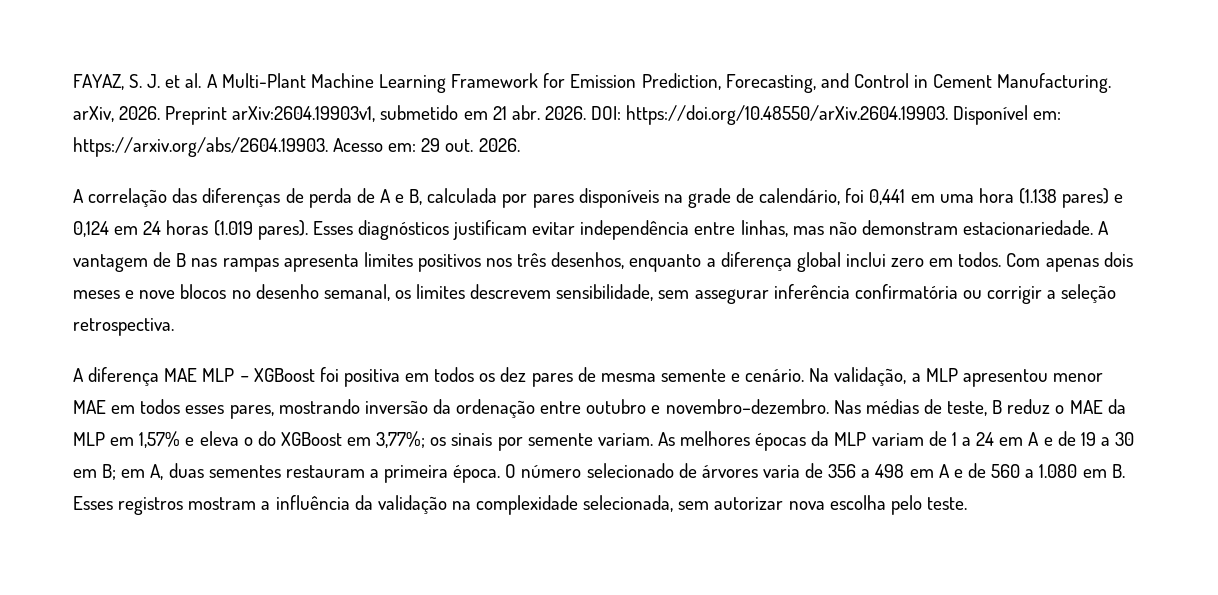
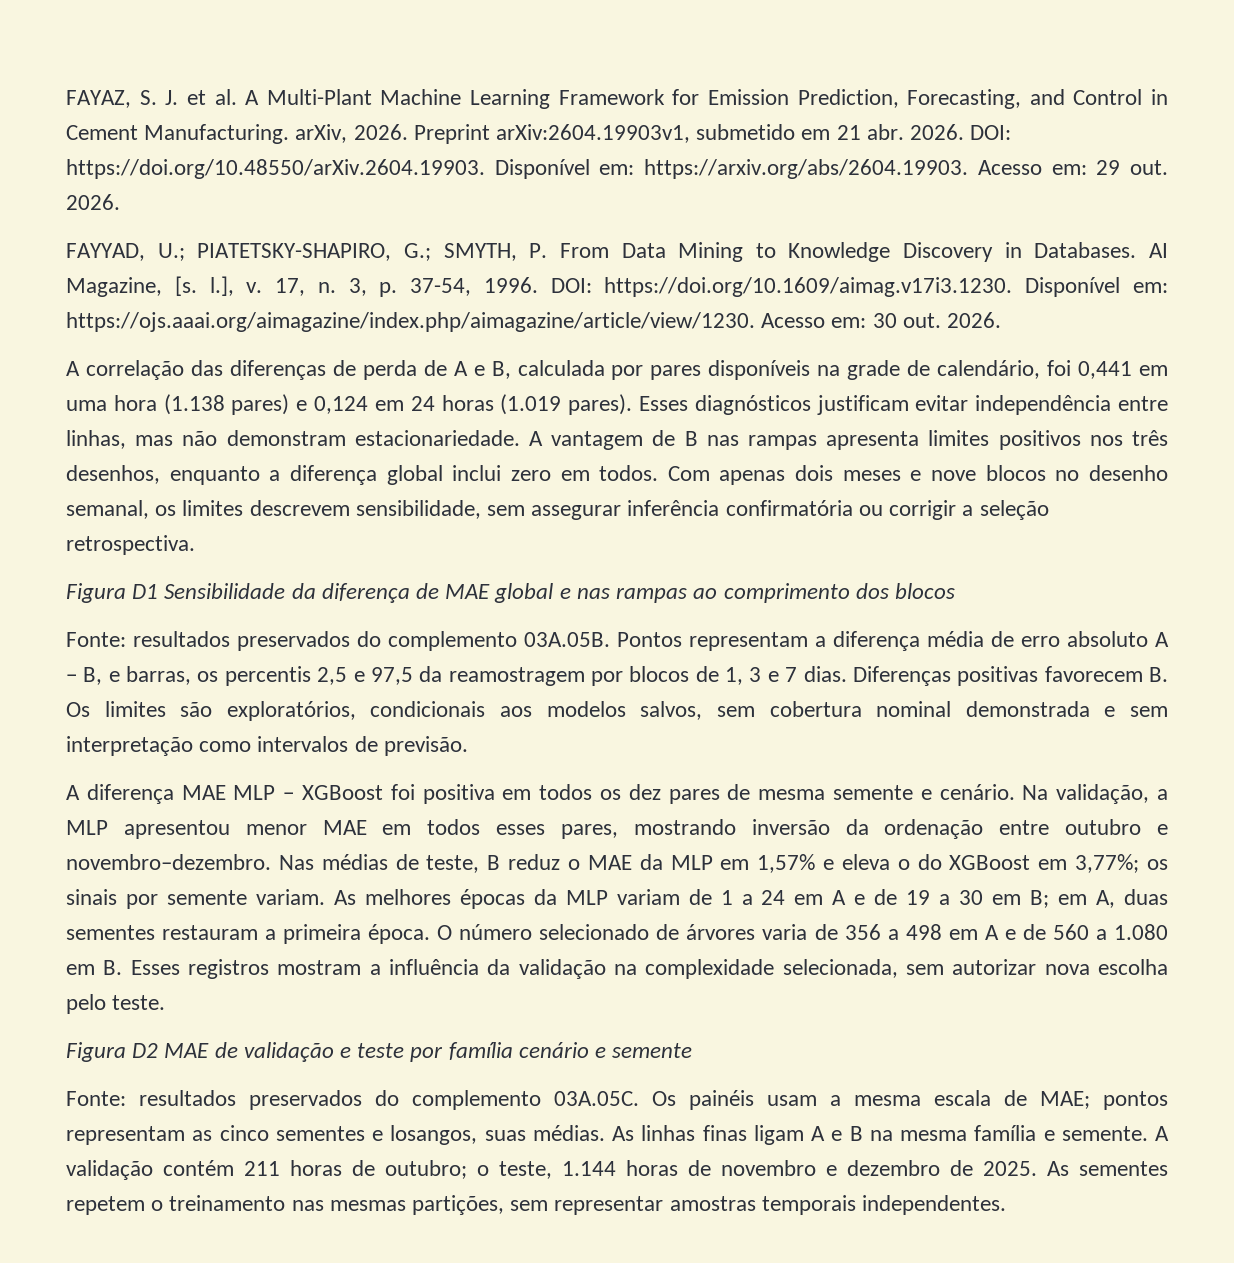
+ FAYYAD, U.; PIATETSKY-SHAPIRO, G.; SMYTH, P. From Data Mining to Knowledge Discovery in Databases. AI Magazine, [s. l.], v. 17, n. 3, p. 37-54, 1996. DOI: https://doi.org/10.1609/aimag.v17i3.1230. Disponível em: https://ojs.aaai.org/aimagazine/index.php/aimagazine/article/view/1230. Acesso em: 30 out. 2026.
+ Figura D1 Sensibilidade da diferença de MAE global e nas rampas ao comprimento dos blocos
+ Fonte: resultados preservados do complemento 03A.05B. Pontos representam a diferença média de erro absoluto A − B, e barras, os percentis 2,5 e 97,5 da reamostragem por blocos de 1, 3 e 7 dias. Diferenças positivas favorecem B. Os limites são exploratórios, condicionais aos modelos salvos, sem cobertura nominal demonstrada e sem interpretação como intervalos de previsão.
+ Figura D2 MAE de validação e teste por família cenário e semente
+ Fonte: resultados preservados do complemento 03A.05C. Os painéis usam a mesma escala de MAE; pontos representam as cinco sementes e losangos, suas médias. As linhas finas ligam A e B na mesma família e semente. A validação contém 211 horas de outubro; o teste, 1.144 horas de novembro e dezembro de 2025. As sementes repetem o treinamento nas mesmas partições, sem representar amostras temporais independentes.

